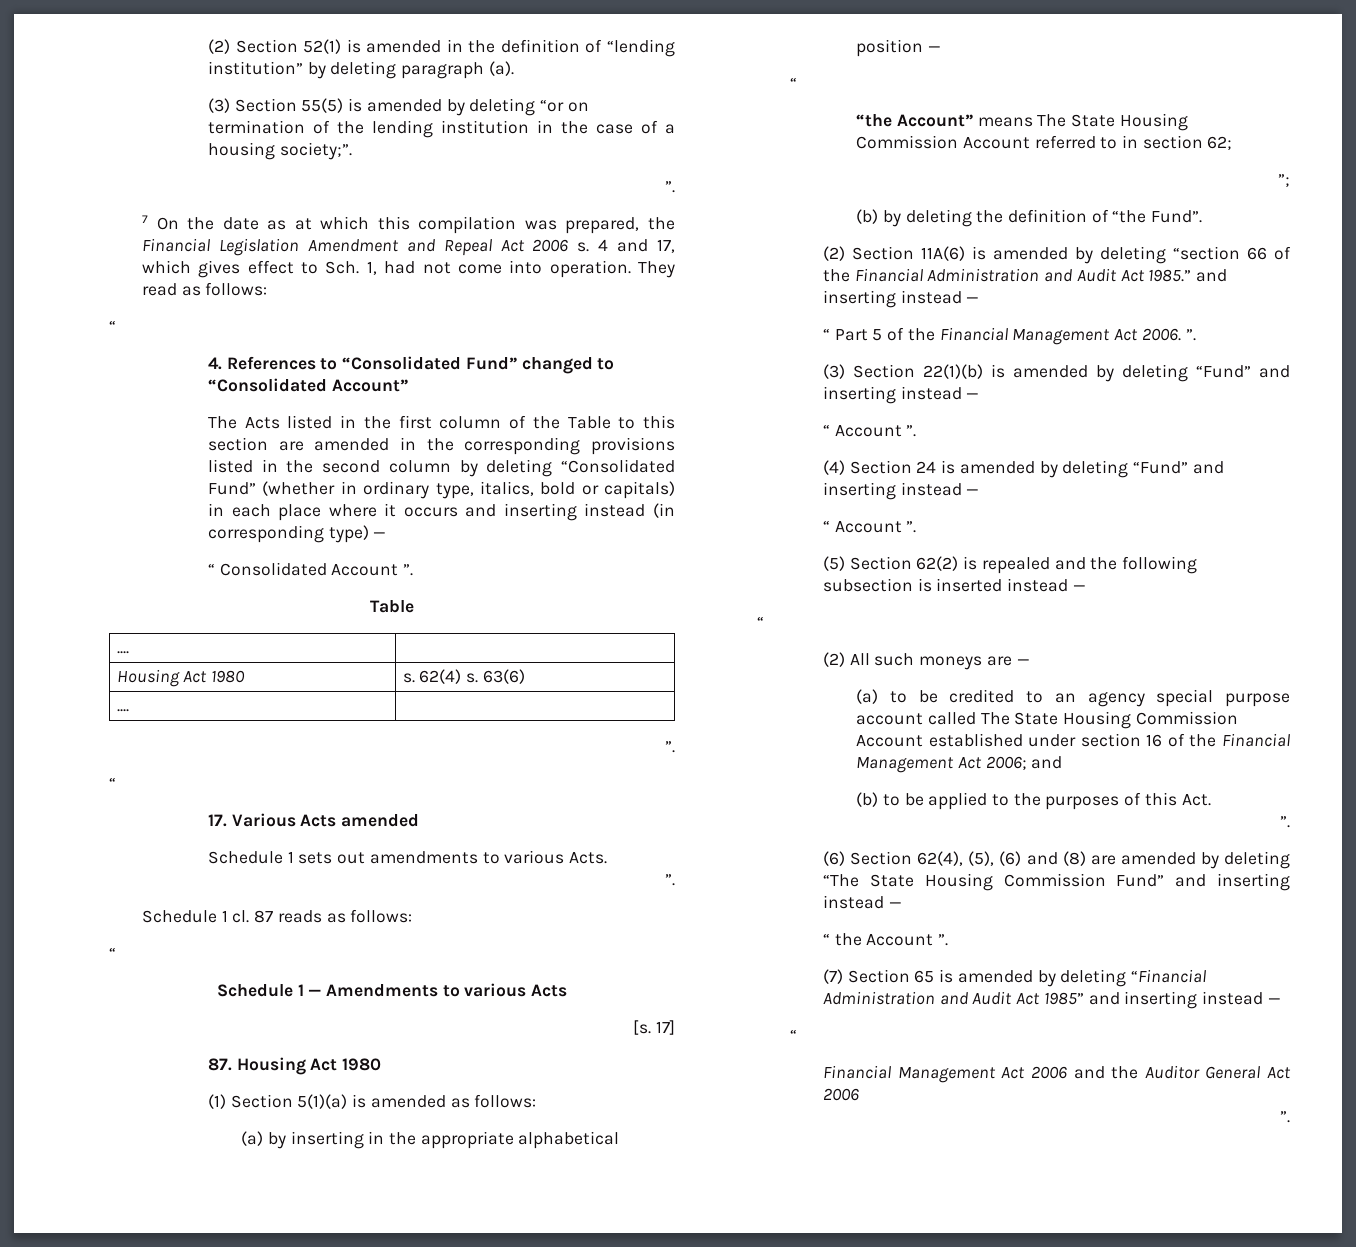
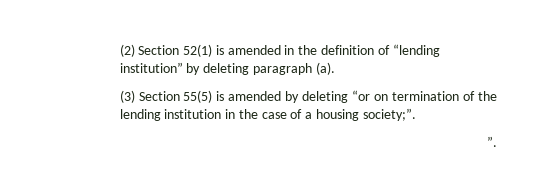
- 7 On the date as at which this compilation was prepared, the Financial Legislation Amendment and Repeal Act 2006 s. 4 and 17, which gives effect to Sch. 1, had not come into operation. They read as follows:
- “
- 4. References to “Consolidated Fund” changed to “Consolidated Account”
- The Acts listed in the first column of the Table to this section are amended in the corresponding provisions listed in the second column by deleting “Consolidated Fund” (whether in ordinary type, italics, bold or capitals) in each place where it occurs and inserting instead (in corresponding type) —
- “ Consolidated Account ”.
- Table
- .... |
- Housing Act 1980 | s. 62(4) s. 63(6)
- .... |
- ”.
- “
- 17. Various Acts amended
- Schedule 1 sets out amendments to various Acts.
- ”.
- Schedule 1 cl. 87 reads as follows:
- “
- Schedule 1 — Amendments to various Acts
- [s. 17]
- 87. Housing Act 1980
- (1) Section 5(1)(a) is amended as follows:
- (a) by inserting in the appropriate alphabetical position —
- “
- “the Account” means The State Housing Commission Account referred to in section 62;
- ”;
- (b) by deleting the definition of “the Fund”.
- (2) Section 11A(6) is amended by deleting “section 66 of the Financial Administration and Audit Act 1985.” and inserting instead —
- “ Part 5 of the Financial Management Act 2006. ”.
- (3) Section 22(1)(b) is amended by deleting “Fund” and inserting instead —
- “ Account ”.
- (4) Section 24 is amended by deleting “Fund” and inserting instead —
- “ Account ”.
- (5) Section 62(2) is repealed and the following subsection is inserted instead —
- “
- (2) All such moneys are —
- (a) to be credited to an agency special purpose account called The State Housing Commission Account established under section 16 of the Financial Management Act 2006; and
- (b) to be applied to the purposes of this Act.
- ”.
- (6) Section 62(4), (5), (6) and (8) are amended by deleting “The State Housing Commission Fund” and inserting instead —
- “ the Account ”.
- (7) Section 65 is amended by deleting “Financial Administration and Audit Act 1985” and inserting instead —
- “
- Financial Management Act 2006 and the Auditor General Act 2006
- ”.

